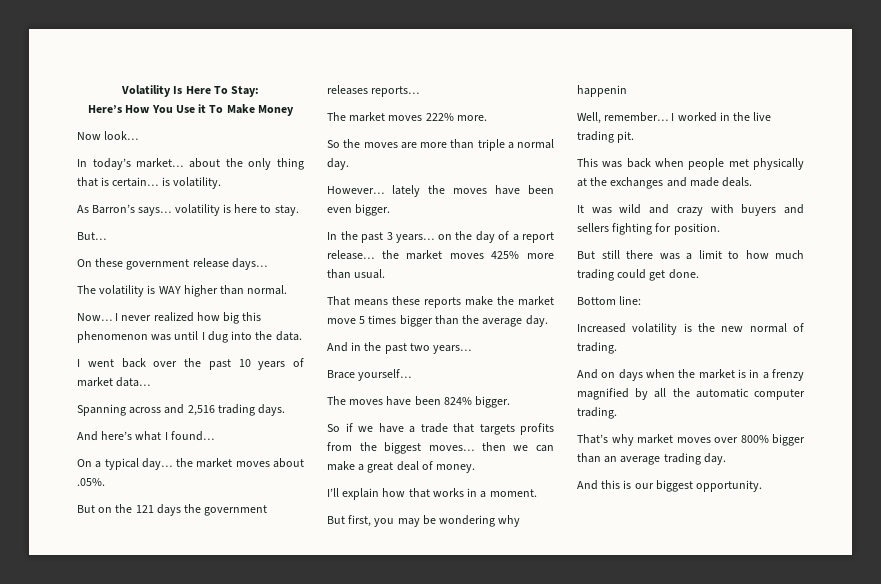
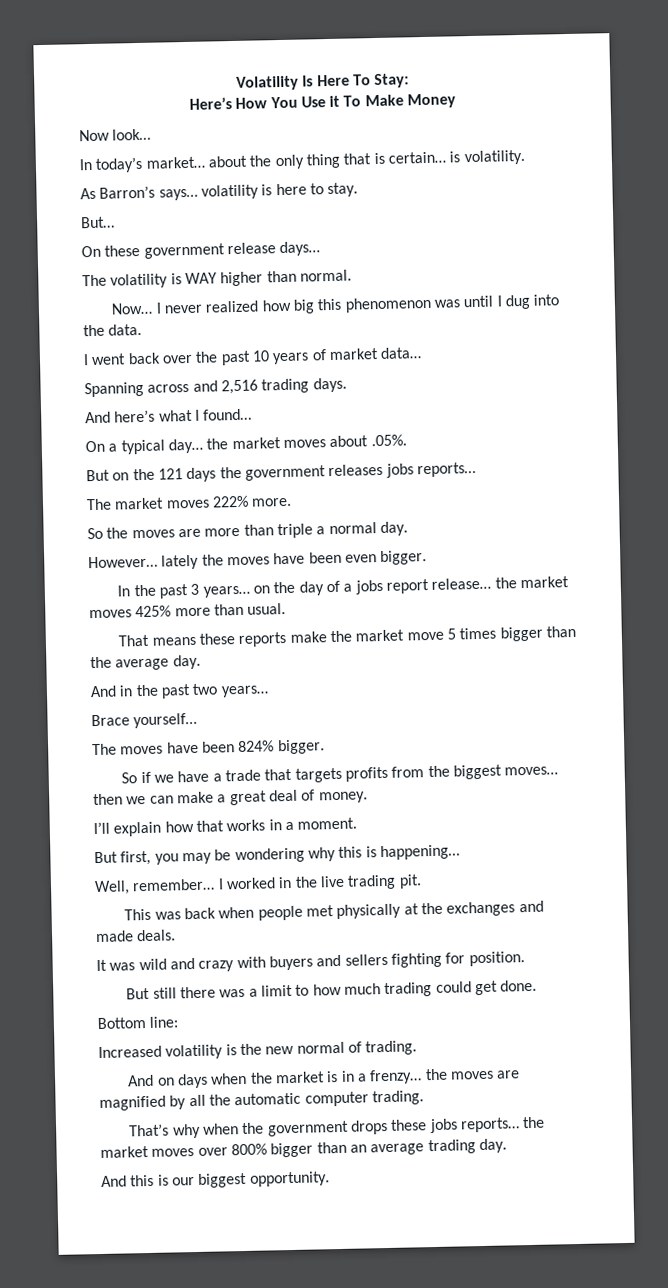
- But on the 121 days the government releases reports…
+ But on the 121 days the government releases jobs reports…
- In the past 3 years… on the day of a report release… the market moves 425% more than usual.
+ In the past 3 years… on the day of a jobs report release… the market moves 425% more than usual.
- But first, you may be wondering why happenin
+ But first, you may be wondering why this is happening…
- And on days when the market is in a frenzy magnified by all the automatic computer trading.
+ And on days when the market is in a frenzy… the moves are magnified by all the automatic computer trading.
- That’s why market moves over 800% bigger than an average trading day.
+ That’s why when the government drops these jobs reports… the market moves over 800% bigger than an average trading day.

